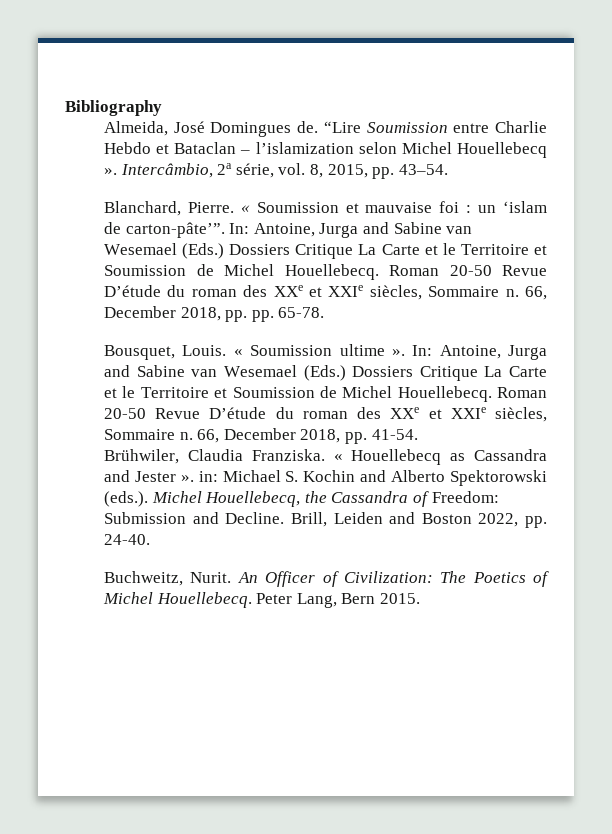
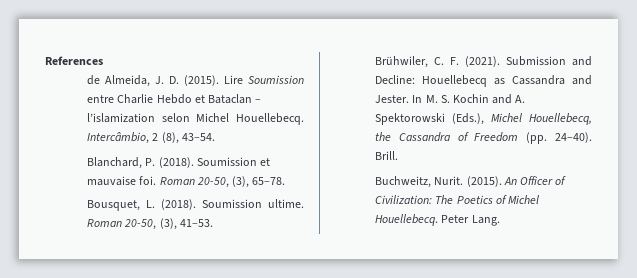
- Bibliography
- Almeida, José Domingues de. “Lire Soumission entre Charlie Hebdo et Bataclan – l’islamization selon Michel Houellebecq ». Intercâmbio, 2a série, vol. 8, 2015, pp. 43–54.
+ References
+ de Almeida, J. D. (2015). Lire Soumission entre Charlie Hebdo et Bataclan – l’islamization selon Michel Houellebecq. Intercâmbio, 2 (8), 43–54.
- Blanchard, Pierre. « Soumission et mauvaise foi : un ‘islam de carton-pâte’”. In: Antoine, Jurga and Sabine van Wesemael (Eds.) Dossiers Critique La Carte et le Territoire et Soumission de Michel Houellebecq. Roman 20-50 Revue D’étude du roman des XXe et XXIe siècles, Sommaire n. 66, December 2018, pp. pp. 65-78.
- Bousquet, Louis. « Soumission ultime ». In: Antoine, Jurga and Sabine van Wesemael (Eds.) Dossiers Critique La Carte et le Territoire et Soumission de Michel Houellebecq. Roman 20-50 Revue D’étude du roman des XXe et XXIe siècles, Sommaire n. 66, December 2018, pp. 41-54.
- Brühwiler, Claudia Franziska. « Houellebecq as Cassandra and Jester ». in: Michael S. Kochin and Alberto Spektorowski (eds.). Michel Houellebecq, the Cassandra of Freedom: Submission and Decline. Brill, Leiden and Boston 2022, pp. 24-40.
+ Blanchard, P. (2018). Soumission et mauvaise foi. Roman 20-50, (3), 65–78.
+ Bousquet, L. (2018). Soumission ultime. Roman 20-50, (3), 41–53.
+ Brühwiler, C. F. (2021). Submission and Decline: Houellebecq as Cassandra and Jester. In M. S. Kochin and A. Spektorowski (Eds.), Michel Houellebecq, the Cassandra of Freedom (pp. 24–40). Brill.
- Buchweitz, Nurit.
+ Buchweitz, Nurit. (2015).
- Peter Lang, Bern 2015.
+ Peter Lang.

